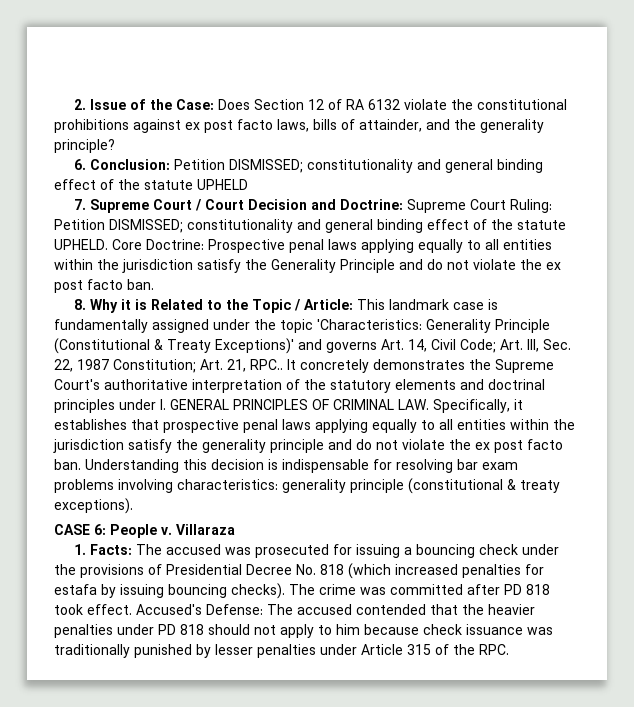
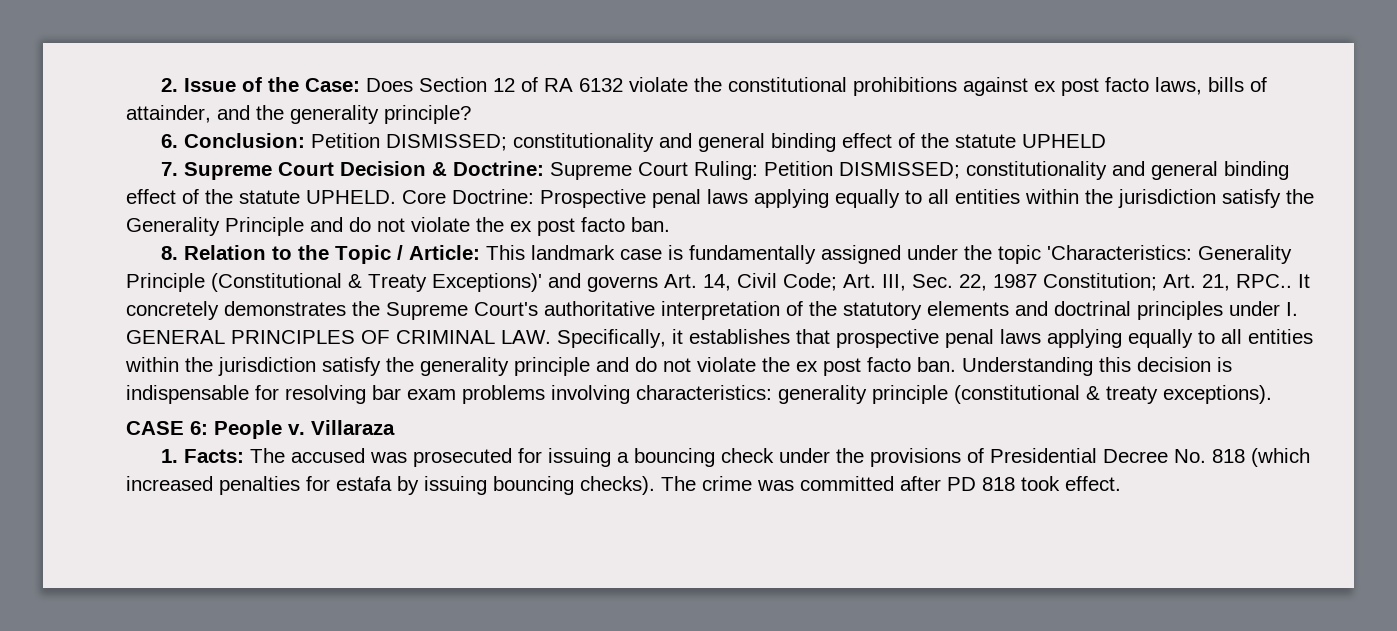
- 7. Supreme Court / Court Decision and Doctrine: Supreme Court Ruling: Petition DISMISSED; constitutionality and general binding effect of the statute UPHELD.
+ 7. Supreme Court Decision & Doctrine: Supreme Court Ruling: Petition DISMISSED; constitutionality and general binding effect of the statute UPHELD.
- 8. Why it is Related to the Topic / Article: This landmark case is fundamentally assigned under the topic 'Characteristics: Generality Principle (Constitutional & Treaty Exceptions)' and governs Art. 14, Civil Code; Art. III, Sec. 22, 1987 Constitution; Art. 21, RPC..
+ 8. Relation to the Topic / Article: This landmark case is fundamentally assigned under the topic 'Characteristics: Generality Principle (Constitutional & Treaty Exceptions)' and governs Art. 14, Civil Code; Art. III, Sec. 22, 1987 Constitution; Art. 21, RPC..
- Accused's Defense: The accused contended that the heavier penalties under PD 818 should not apply to him because check issuance was traditionally punished by lesser penalties under Article 315 of the RPC.

